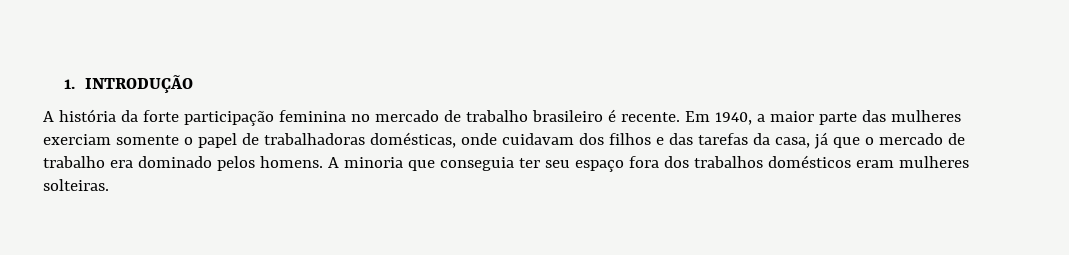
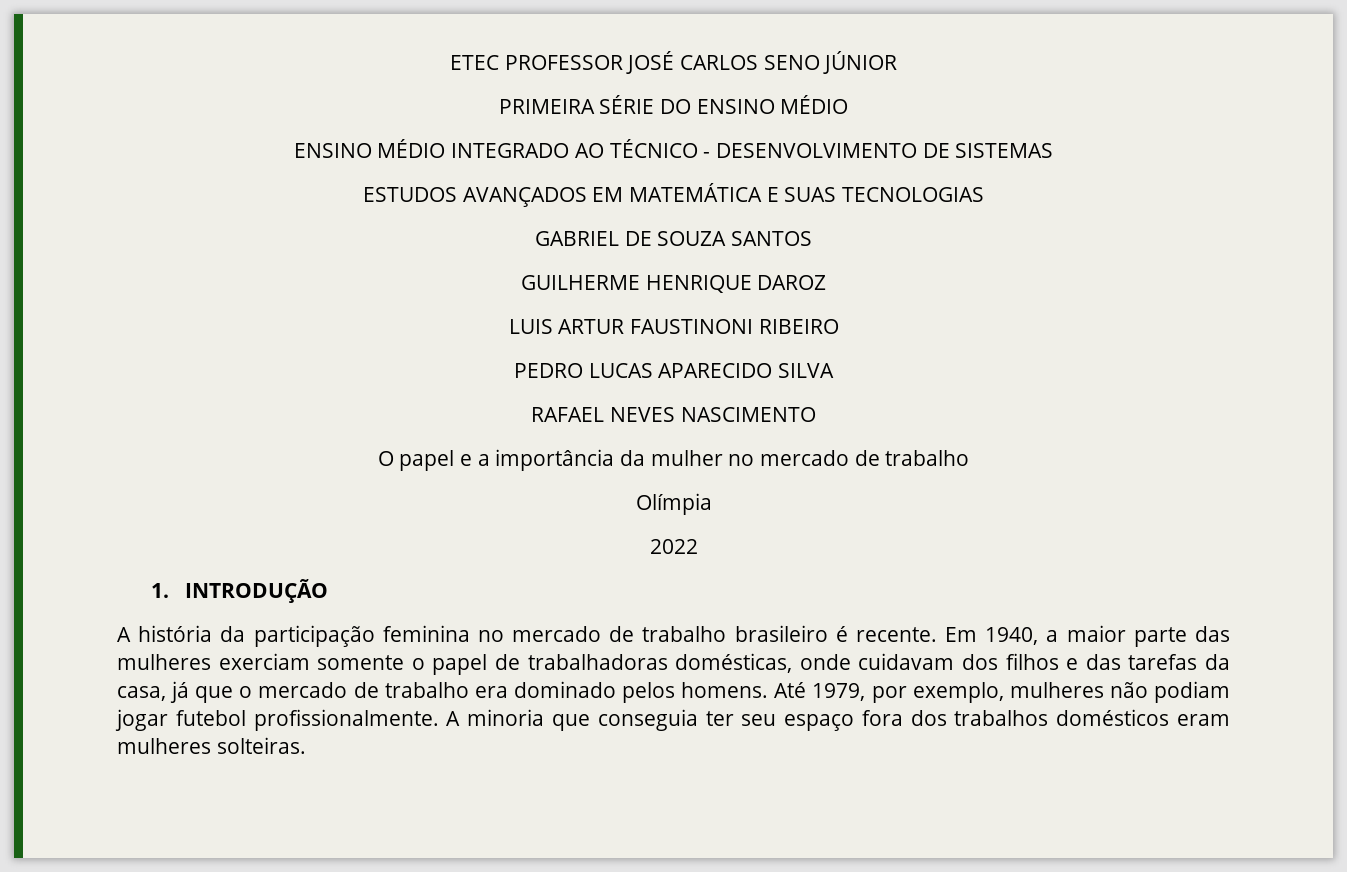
+ ETEC PROFESSOR JOSÉ CARLOS SENO JÚNIOR
+ PRIMEIRA SÉRIE DO ENSINO MÉDIO
+ ENSINO MÉDIO INTEGRADO AO TÉCNICO - DESENVOLVIMENTO DE SISTEMAS
+ ESTUDOS AVANÇADOS EM MATEMÁTICA E SUAS TECNOLOGIAS
+ GABRIEL DE SOUZA SANTOS
+ GUILHERME HENRIQUE DAROZ
+ LUIS ARTUR FAUSTINONI RIBEIRO
+ PEDRO LUCAS APARECIDO SILVA
+ RAFAEL NEVES NASCIMENTO
+ O papel e a importância da mulher no mercado de trabalho
+ Olímpia
+ 2022
- A história da forte participação feminina no mercado de trabalho brasileiro é recente.
+ A história da participação feminina no mercado de trabalho brasileiro é recente.
+ Até 1979, por exemplo, mulheres não podiam jogar futebol profissionalmente.

